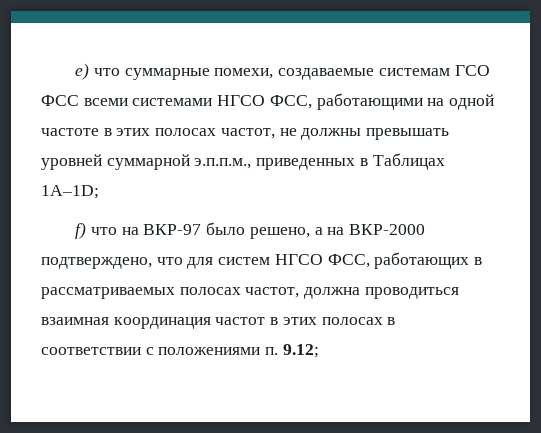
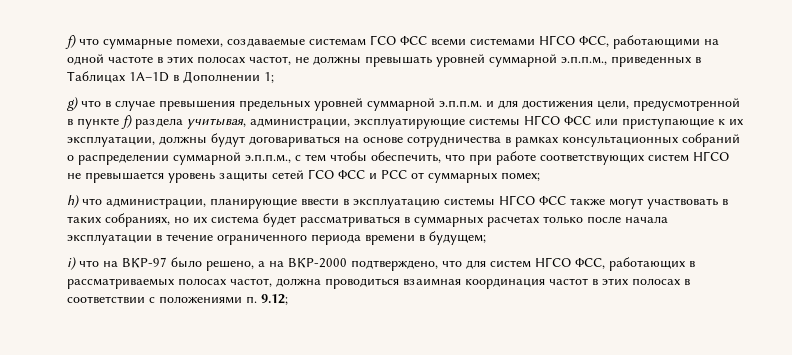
- e) что суммарные помехи, создаваемые системам ГСО ФСС всеми системами НГСО ФСС, работающими на одной частоте в этих полосах частот, не должны превышать уровней суммарной э.п.п.м., приведенных в Таблицах 1A–1D;
- f) что на ВКР-97 было решено, а на ВКР-2000 подтверждено, что для систем НГСО ФСС, работающих в рассматриваемых полосах частот, должна проводиться взаимная координация частот в этих полосах в соответствии с положениями п. 9.12;
+ f) что суммарные помехи, создаваемые системам ГСО ФСС всеми системами НГСО ФСС, работающими на одной частоте в этих полосах частот, не должны превышать уровней суммарной э.п.п.м., приведенных в Таблицах 1A–1D в Дополнении 1;
+ g) что в случае превышения предельных уровней суммарной э.п.п.м. и для достижения цели, предусмотренной в пункте f) раздела учитывая, администрации, эксплуатирующие системы НГСО ФСС или приступающие к их эксплуатации, должны будут договариваться на основе сотрудничества в рамках консультационных собраний о распределении суммарной э.п.п.м., с тем чтобы обеспечить, что при работе соответствующих систем НГСО не превышается уровень защиты сетей ГСО ФСС и РСС от суммарных помех;
+ h) что администрации, планирующие ввести в эксплуатацию системы НГСО ФСС также могут участвовать в таких собраниях, но их система будет рассматриваться в суммарных расчетах только после начала эксплуатации в течение ограниченного периода времени в будущем;
+ i) что на ВКР-97 было решено, а на ВКР-2000 подтверждено, что для систем НГСО ФСС, работающих в рассматриваемых полосах частот, должна проводиться взаимная координация частот в этих полосах в соответствии с положениями п. 9.12;

